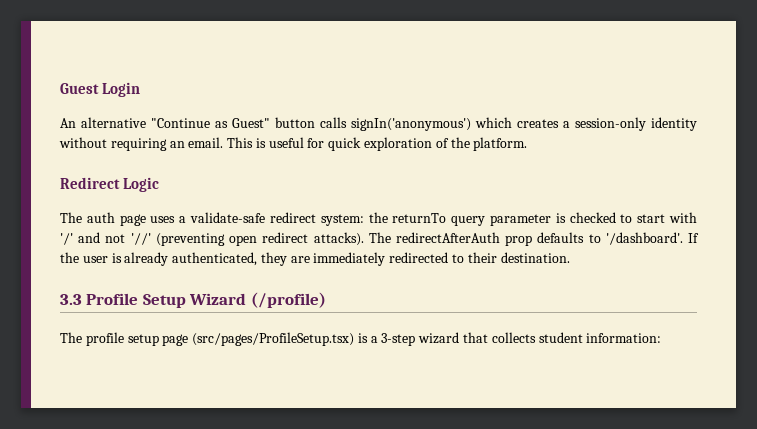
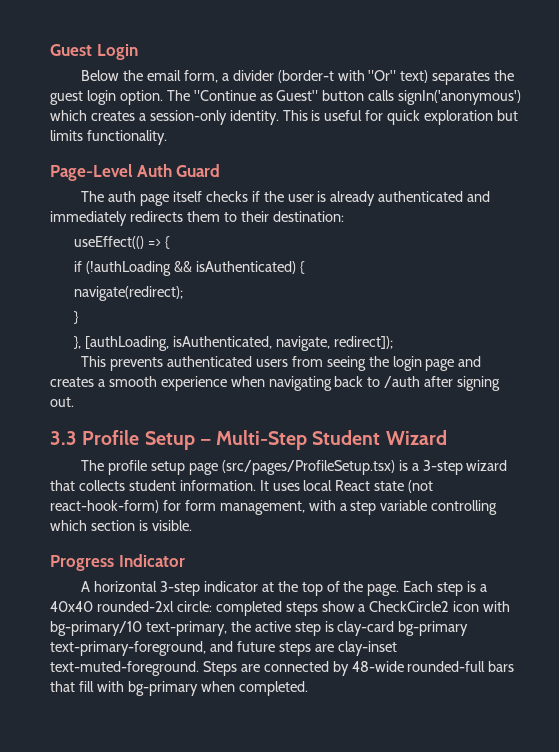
- An alternative "Continue as Guest" button calls signIn('anonymous') which creates a session-only identity without requiring an email.
+ Below the email form, a divider (border-t with "Or" text) separates the guest login option. The "Continue as Guest" button calls signIn('anonymous') which creates a session-only identity.
- This is useful for quick exploration of the platform.
- Redirect Logic
- The auth page uses a validate-safe redirect system: the returnTo query parameter is checked to start with '/' and not '//' (preventing open redirect attacks). The redirectAfterAuth prop defaults to '/dashboard'. If the user is already authenticated, they are immediately redirected to their destination.
+ This is useful for quick exploration but limits functionality.
+ Page-Level Auth Guard
+ The auth page itself checks if the user is already authenticated and immediately redirects them to their destination:
+ useEffect(() => {
+ if (!authLoading && isAuthenticated) {
+ navigate(redirect);
+ }
+ }, [authLoading, isAuthenticated, navigate, redirect]);
+ This prevents authenticated users from seeing the login page and creates a smooth experience when navigating back to /auth after signing out.
- 3.3 Profile Setup Wizard (/profile)
+ 3.3 Profile Setup — Multi-Step Student Wizard
- The profile setup page (src/pages/ProfileSetup.tsx) is a 3-step wizard that collects student information:
+ The profile setup page (src/pages/ProfileSetup.tsx) is a 3-step wizard that collects student information. It uses local React state (not react-hook-form) for form management, with a step variable controlling which section is visible.
+ Progress Indicator
+ A horizontal 3-step indicator at the top of the page. Each step is a 40x40 rounded-2xl circle: completed steps show a CheckCircle2 icon with bg-primary/10 text-primary, the active step is clay-card bg-primary text-primary-foreground, and future steps are clay-inset text-muted-foreground. Steps are connected by 48-wide rounded-full bars that fill with bg-primary when completed.

